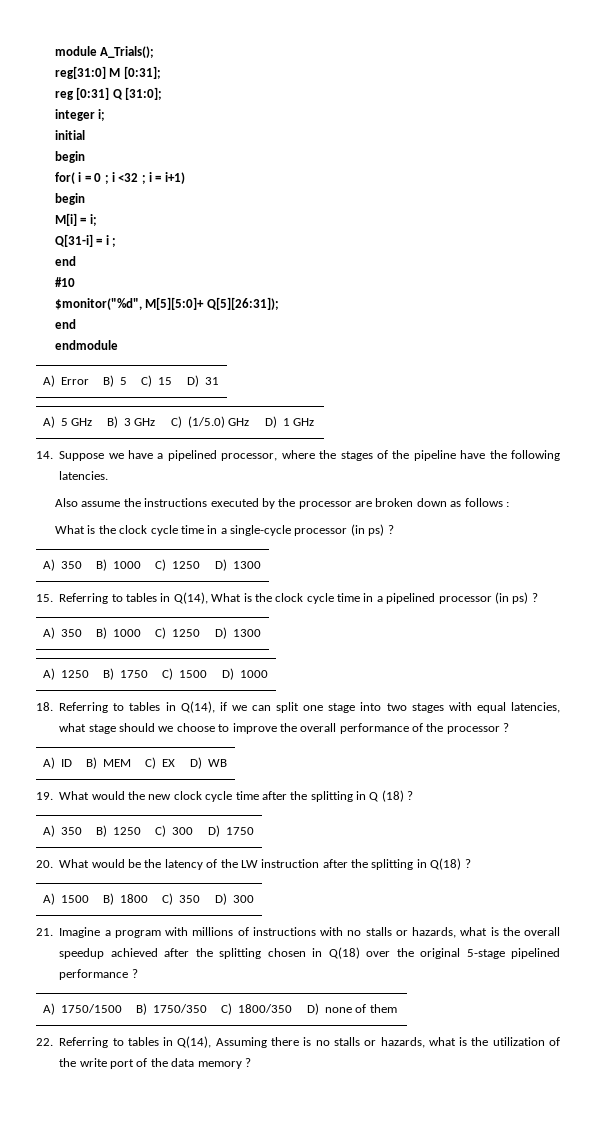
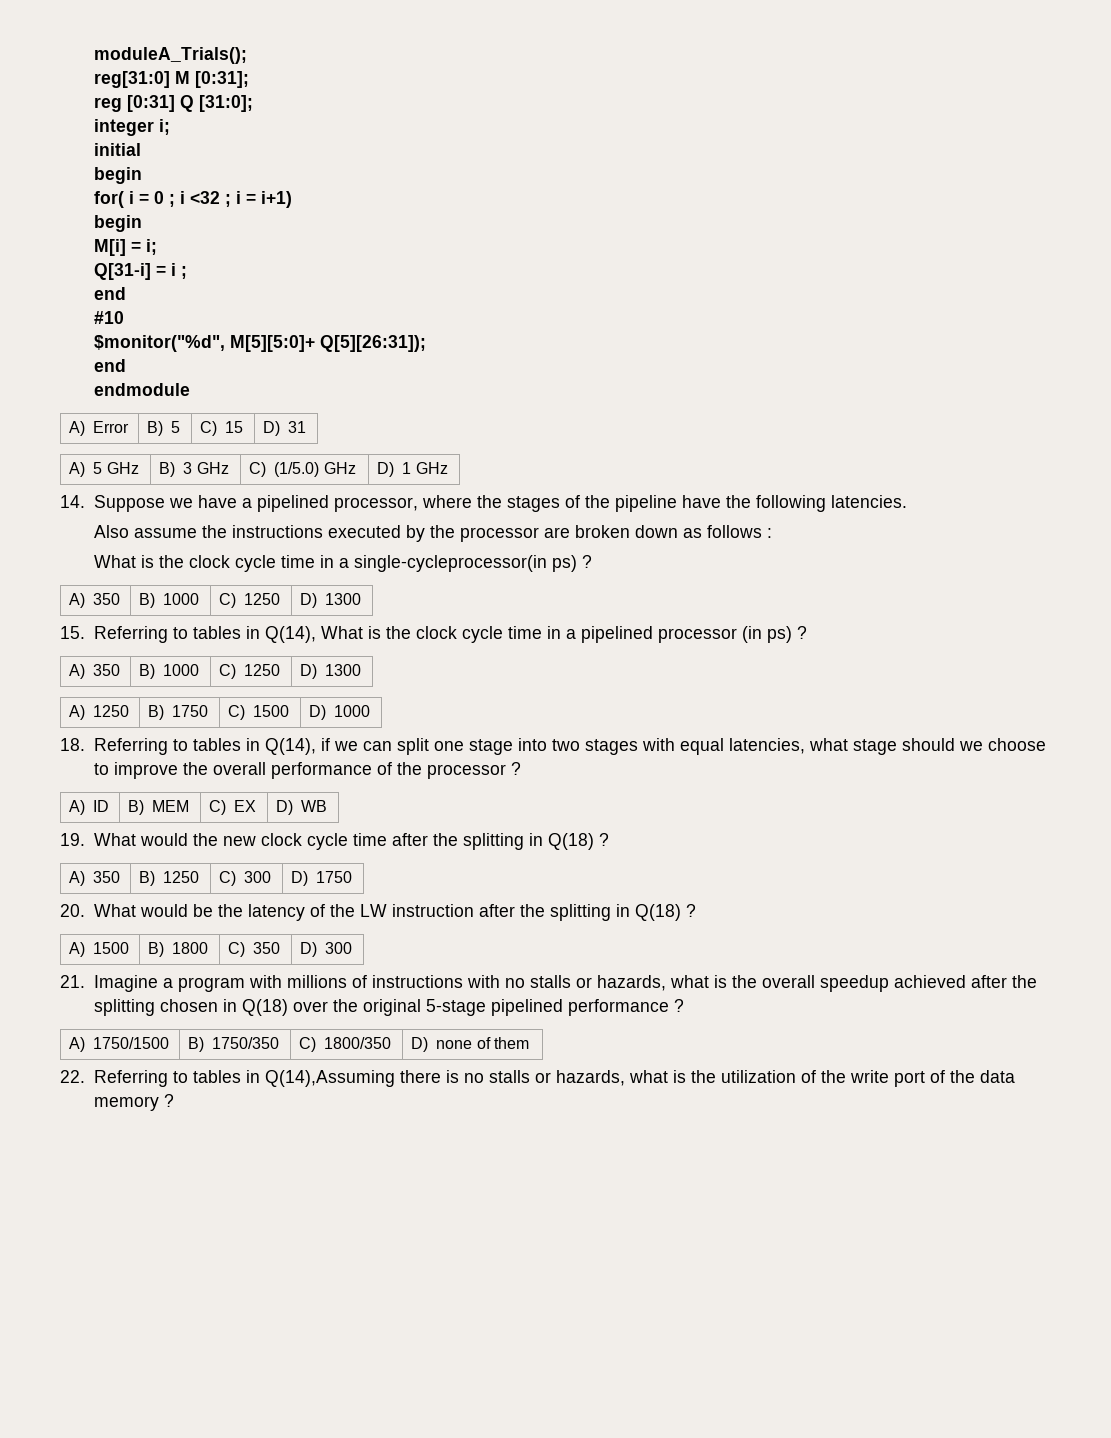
- module A_Trials();
+ moduleA_Trials();
- What is the clock cycle time in a single-cycle processor (in ps) ?
+ What is the clock cycle time in a single-cycleprocessor(in ps) ?
- 19. What would the new clock cycle time after the splitting in Q (18) ?
+ 19. What would the new clock cycle time after the splitting in Q(18) ?
- 22. Referring to tables in Q(14), Assuming there is no stalls or hazards, what is the utilization of the write port of the data memory ?
+ 22. Referring to tables in Q(14),Assuming there is no stalls or hazards, what is the utilization of the write port of the data memory ?

